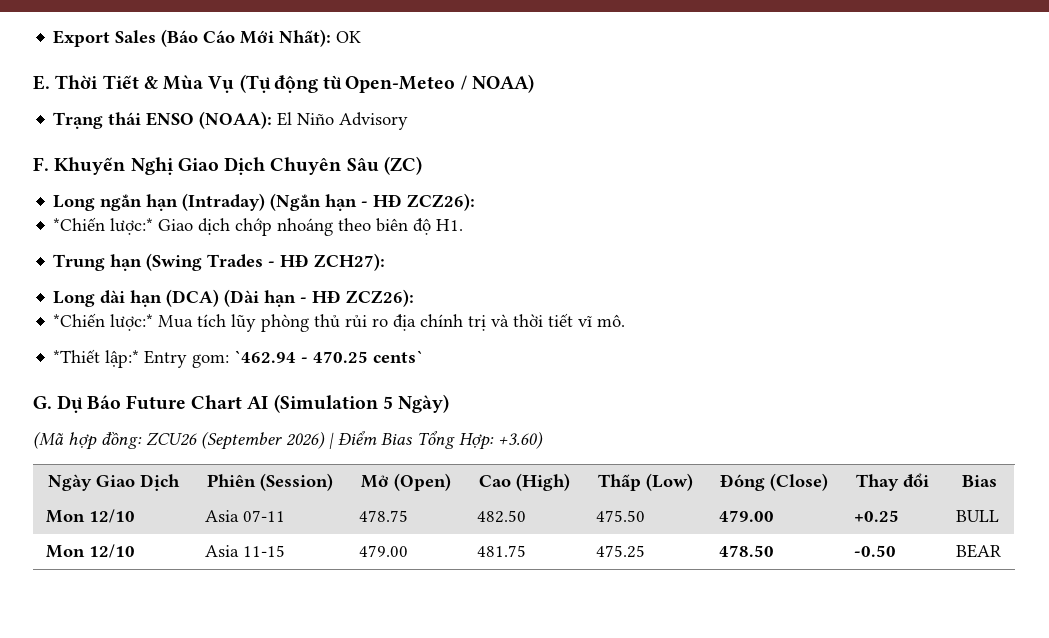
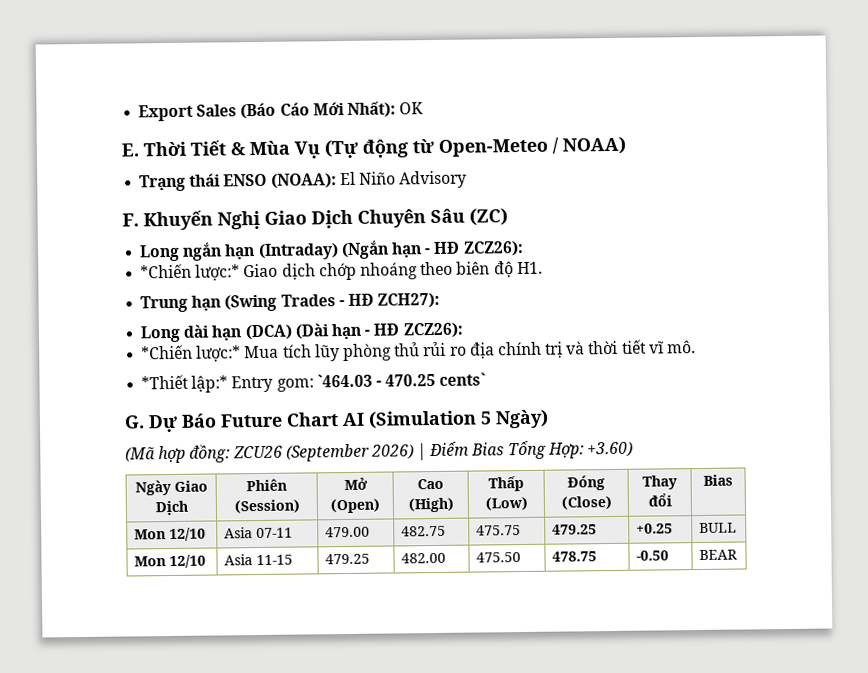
- *Thiết lập:* Entry gom: `462.94 - 470.25 cents`
+ *Thiết lập:* Entry gom: `464.03 - 470.25 cents`
- Mon 12/10 | Asia 07-11 | 478.75 | 482.50 | 475.50 | 479.00 | +0.25 | BULL
+ Mon 12/10 | Asia 07-11 | 479.00 | 482.75 | 475.75 | 479.25 | +0.25 | BULL
- Mon 12/10 | Asia 11-15 | 479.00 | 481.75 | 475.25 | 478.50 | -0.50 | BEAR
+ Mon 12/10 | Asia 11-15 | 479.25 | 482.00 | 475.50 | 478.75 | -0.50 | BEAR

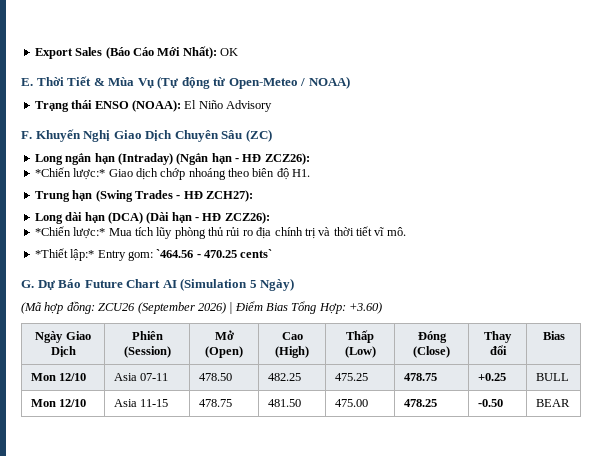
- *Thiết lập:* Entry gom: `464.03 - 470.25 cents`
+ *Thiết lập:* Entry gom: `464.56 - 470.25 cents`
- Mon 12/10 | Asia 07-11 | 479.00 | 482.75 | 475.75 | 479.25 | +0.25 | BULL
+ Mon 12/10 | Asia 07-11 | 478.50 | 482.25 | 475.25 | 478.75 | +0.25 | BULL
- Mon 12/10 | Asia 11-15 | 479.25 | 482.00 | 475.50 | 478.75 | -0.50 | BEAR
+ Mon 12/10 | Asia 11-15 | 478.75 | 481.50 | 475.00 | 478.25 | -0.50 | BEAR

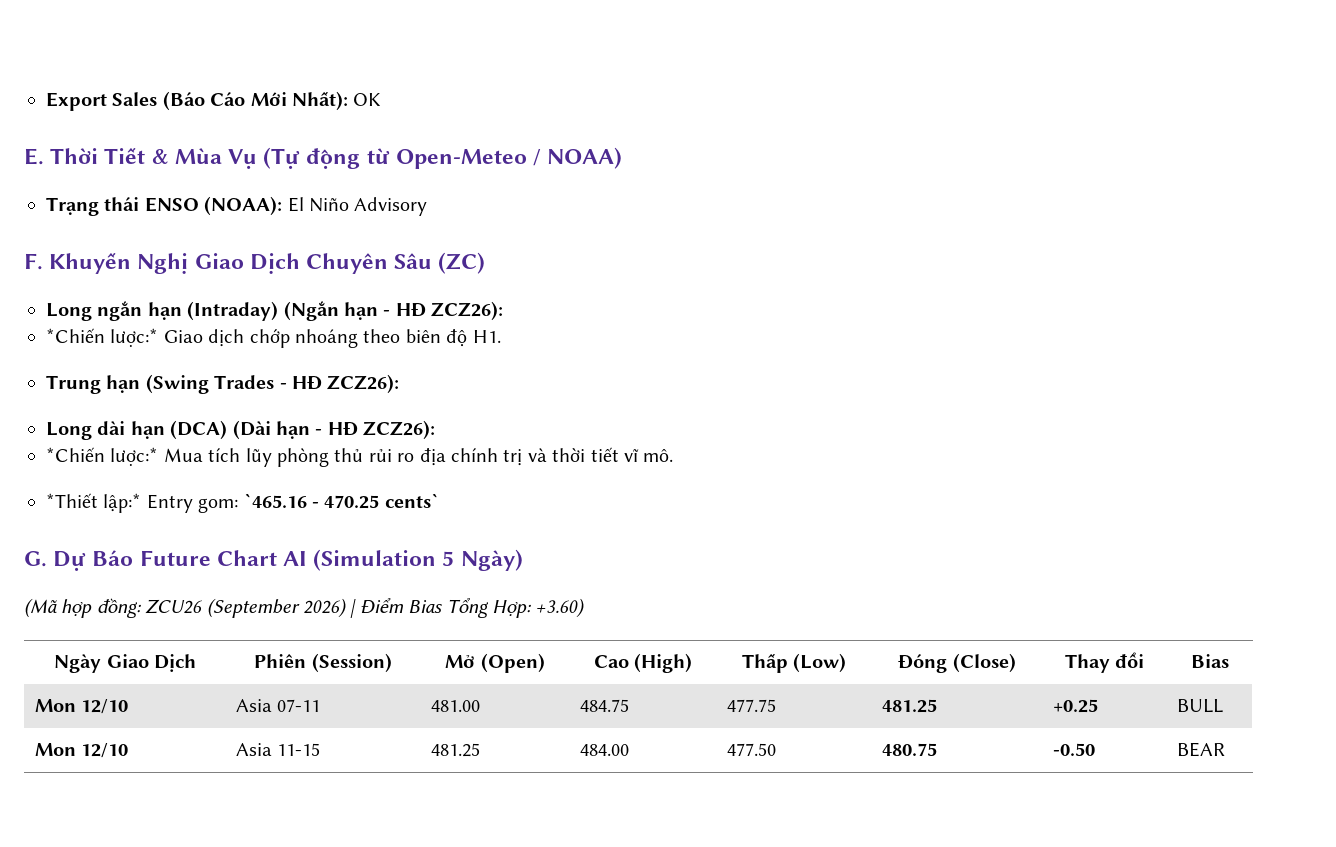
- Trung hạn (Swing Trades - HĐ ZCH27):
+ Trung hạn (Swing Trades - HĐ ZCZ26):
- *Thiết lập:* Entry gom: `464.56 - 470.25 cents`
+ *Thiết lập:* Entry gom: `465.16 - 470.25 cents`
- Mon 12/10 | Asia 07-11 | 478.50 | 482.25 | 475.25 | 478.75 | +0.25 | BULL
+ Mon 12/10 | Asia 07-11 | 481.00 | 484.75 | 477.75 | 481.25 | +0.25 | BULL
- Mon 12/10 | Asia 11-15 | 478.75 | 481.50 | 475.00 | 478.25 | -0.50 | BEAR
+ Mon 12/10 | Asia 11-15 | 481.25 | 484.00 | 477.50 | 480.75 | -0.50 | BEAR

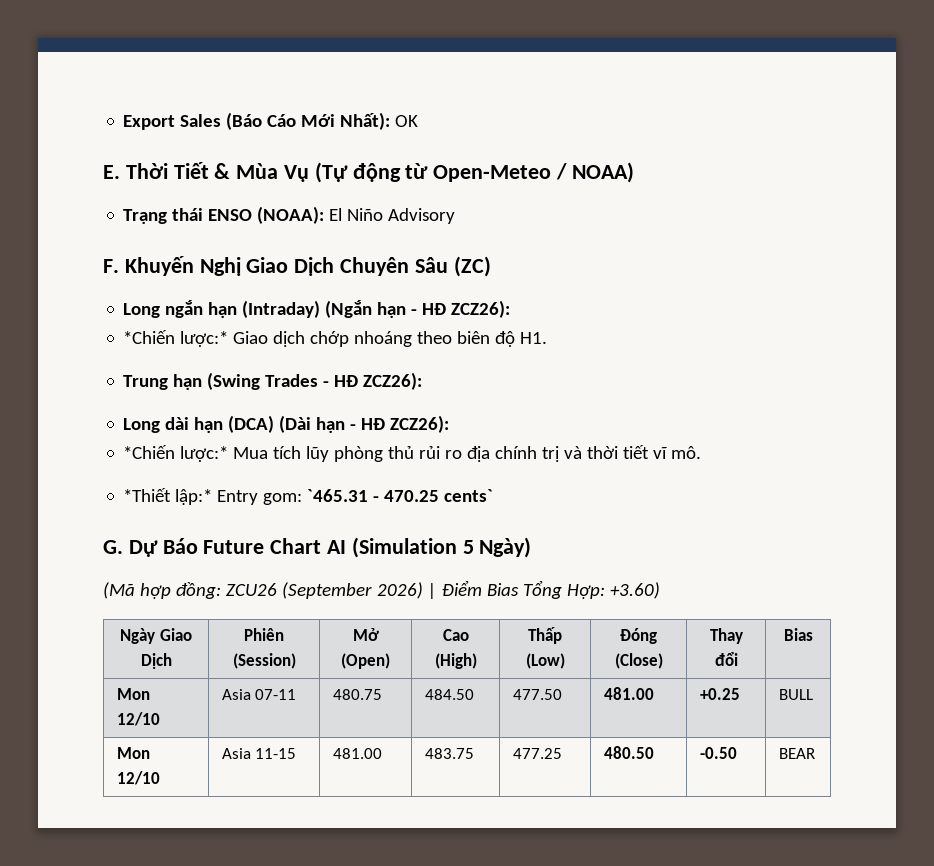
- *Thiết lập:* Entry gom: `465.16 - 470.25 cents`
+ *Thiết lập:* Entry gom: `465.31 - 470.25 cents`
- Mon 12/10 | Asia 07-11 | 481.00 | 484.75 | 477.75 | 481.25 | +0.25 | BULL
+ Mon 12/10 | Asia 07-11 | 480.75 | 484.50 | 477.50 | 481.00 | +0.25 | BULL
- Mon 12/10 | Asia 11-15 | 481.25 | 484.00 | 477.50 | 480.75 | -0.50 | BEAR
+ Mon 12/10 | Asia 11-15 | 481.00 | 483.75 | 477.25 | 480.50 | -0.50 | BEAR

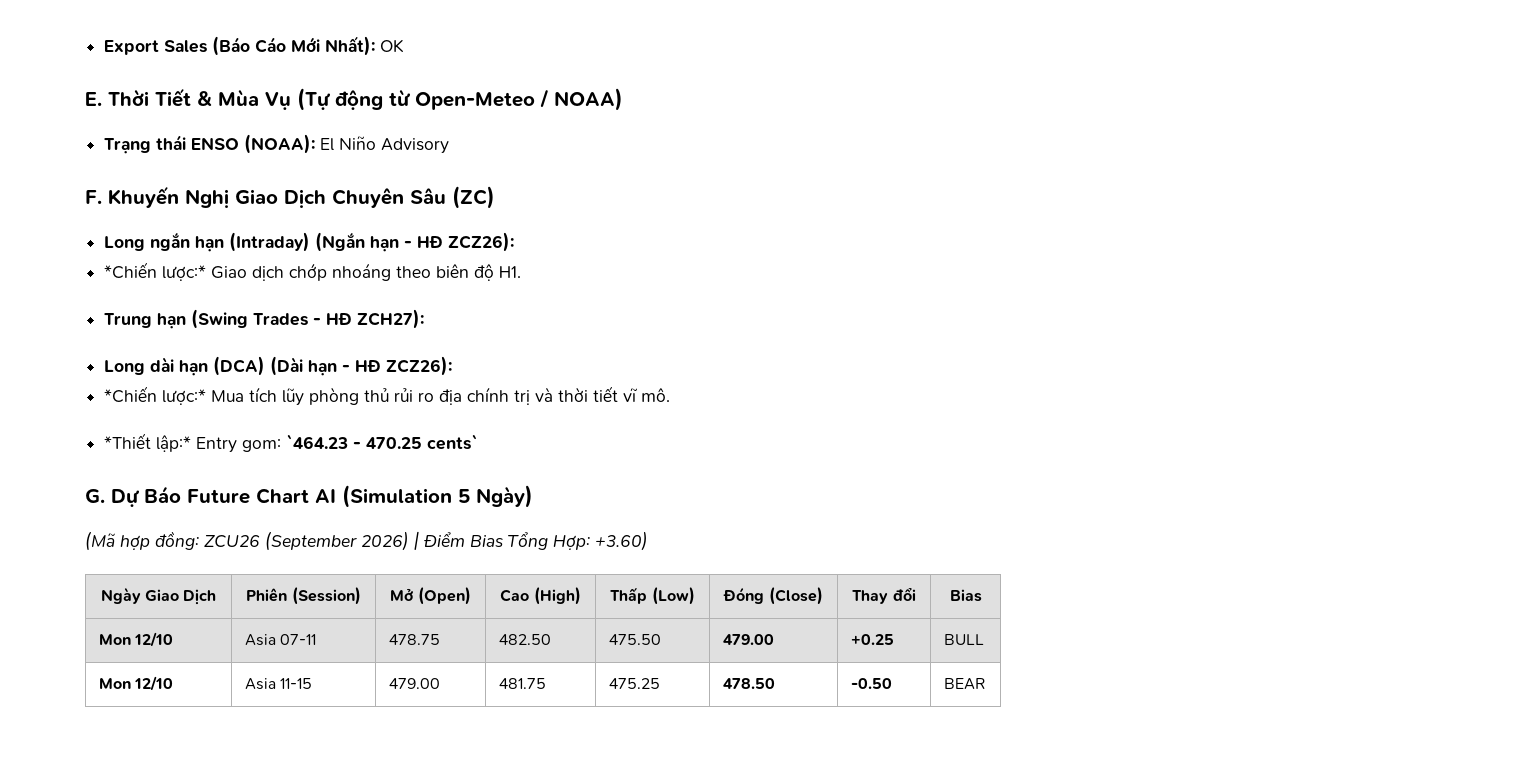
- Trung hạn (Swing Trades - HĐ ZCZ26):
+ Trung hạn (Swing Trades - HĐ ZCH27):
- *Thiết lập:* Entry gom: `465.31 - 470.25 cents`
+ *Thiết lập:* Entry gom: `464.23 - 470.25 cents`
- Mon 12/10 | Asia 07-11 | 480.75 | 484.50 | 477.50 | 481.00 | +0.25 | BULL
+ Mon 12/10 | Asia 07-11 | 478.75 | 482.50 | 475.50 | 479.00 | +0.25 | BULL
- Mon 12/10 | Asia 11-15 | 481.00 | 483.75 | 477.25 | 480.50 | -0.50 | BEAR
+ Mon 12/10 | Asia 11-15 | 479.00 | 481.75 | 475.25 | 478.50 | -0.50 | BEAR

